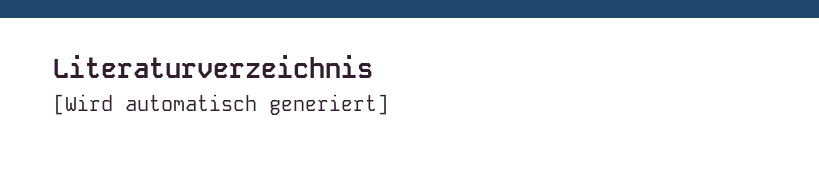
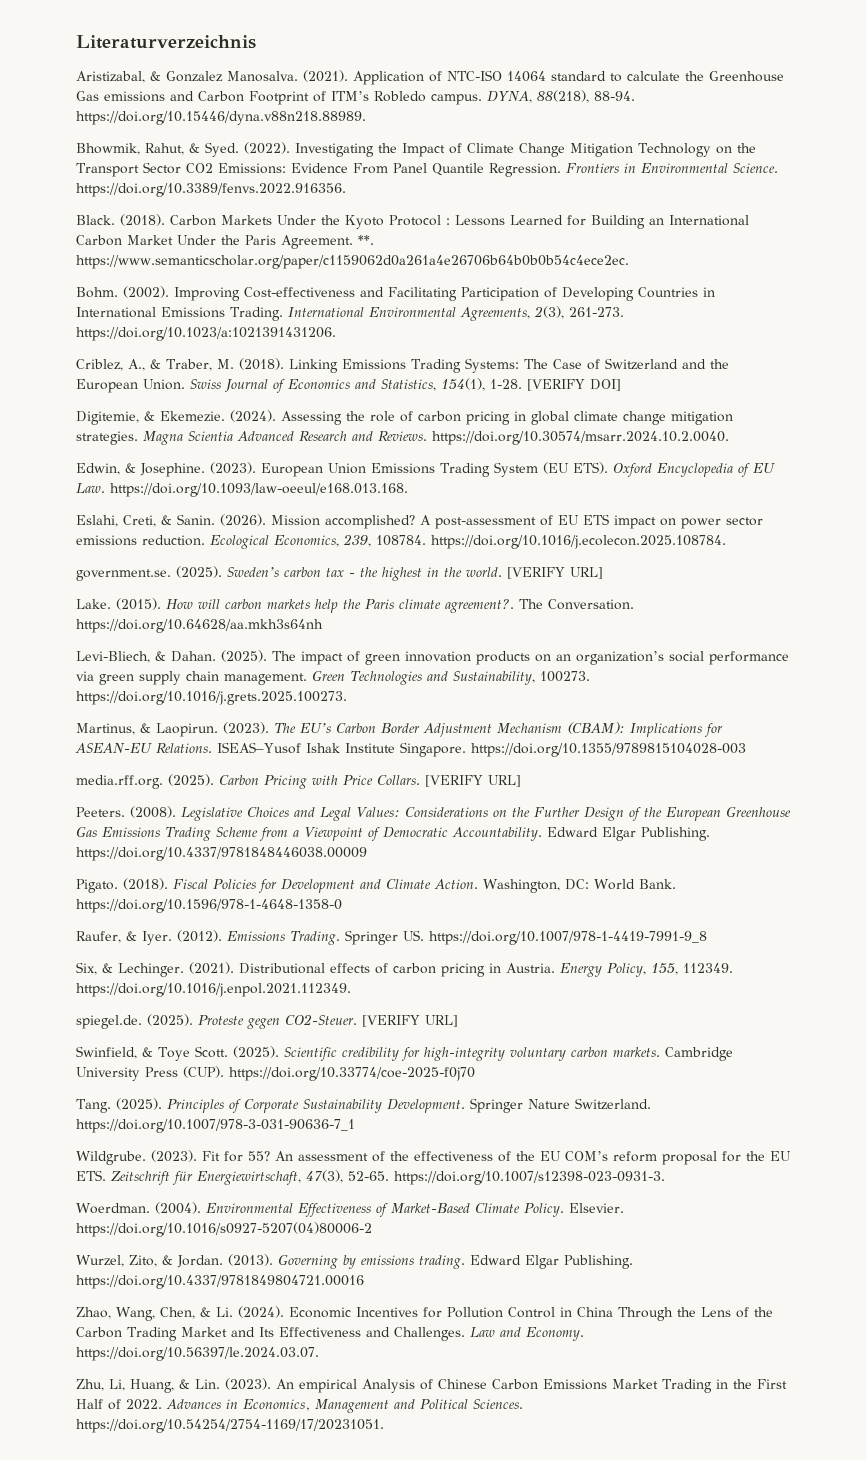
- [Wird automatisch generiert]
+ Aristizabal, & Gonzalez Manosalva. (2021). Application of NTC-ISO 14064 standard to calculate the Greenhouse Gas emissions and Carbon Footprint of ITM’s Robledo campus. DYNA, 88(218), 88-94. https://doi.org/10.15446/dyna.v88n218.88989.
+ Bhowmik, Rahut, & Syed. (2022). Investigating the Impact of Climate Change Mitigation Technology on the Transport Sector CO2 Emissions: Evidence From Panel Quantile Regression. Frontiers in Environmental Science. https://doi.org/10.3389/fenvs.2022.916356.
+ Black. (2018). Carbon Markets Under the Kyoto Protocol : Lessons Learned for Building an International Carbon Market Under the Paris Agreement. **. https://www.semanticscholar.org/paper/c1159062d0a261a4e26706b64b0b0b54c4ece2ec.
+ Bohm. (2002). Improving Cost-effectiveness and Facilitating Participation of Developing Countries in International Emissions Trading. International Environmental Agreements, 2(3), 261-273. https://doi.org/10.1023/a:1021391431206.
+ Criblez, A., & Traber, M. (2018). Linking Emissions Trading Systems: The Case of Switzerland and the European Union. Swiss Journal of Economics and Statistics, 154(1), 1-28. [VERIFY DOI]
+ Digitemie, & Ekemezie. (2024). Assessing the role of carbon pricing in global climate change mitigation strategies. Magna Scientia Advanced Research and Reviews. https://doi.org/10.30574/msarr.2024.10.2.0040.
+ Edwin, & Josephine. (2023). European Union Emissions Trading System (EU ETS). Oxford Encyclopedia of EU Law. https://doi.org/10.1093/law-oeeul/e168.013.168.
+ Eslahi, Creti, & Sanin. (2026). Mission accomplished? A post-assessment of EU ETS impact on power sector emissions reduction. Ecological Economics, 239, 108784. https://doi.org/10.1016/j.ecolecon.2025.108784.
+ government.se. (2025). Sweden’s carbon tax - the highest in the world. [VERIFY URL]
+ Lake. (2015). How will carbon markets help the Paris climate agreement?. The Conversation. https://doi.org/10.64628/aa.mkh3s64nh
+ Levi-Bliech, & Dahan. (2025). The impact of green innovation products on an organization’s social performance via green supply chain management. Green Technologies and Sustainability, 100273. https://doi.org/10.1016/j.grets.2025.100273.
+ Martinus, & Laopirun. (2023). The EU’s Carbon Border Adjustment Mechanism (CBAM): Implications for ASEAN-EU Relations. ISEAS–Yusof Ishak Institute Singapore. https://doi.org/10.1355/9789815104028-003
+ media.rff.org. (2025). Carbon Pricing with Price Collars. [VERIFY URL]
+ Peeters. (2008). Legislative Choices and Legal Values: Considerations on the Further Design of the European Greenhouse Gas Emissions Trading Scheme from a Viewpoint of Democratic Accountability. Edward Elgar Publishing. https://doi.org/10.4337/9781848446038.00009
+ Pigato. (2018). Fiscal Policies for Development and Climate Action. Washington, DC: World Bank. https://doi.org/10.1596/978-1-4648-1358-0
+ Raufer, & Iyer. (2012). Emissions Trading. Springer US. https://doi.org/10.1007/978-1-4419-7991-9_8
+ Six, & Lechinger. (2021). Distributional effects of carbon pricing in Austria. Energy Policy, 155, 112349. https://doi.org/10.1016/j.enpol.2021.112349.
+ spiegel.de. (2025). Proteste gegen CO2-Steuer. [VERIFY URL]
+ Swinfield, & Toye Scott. (2025). Scientific credibility for high-integrity voluntary carbon markets. Cambridge University Press (CUP). https://doi.org/10.33774/coe-2025-f0j70
+ Tang. (2025). Principles of Corporate Sustainability Development. Springer Nature Switzerland. https://doi.org/10.1007/978-3-031-90636-7_1
+ Wildgrube. (2023). Fit for 55? An assessment of the effectiveness of the EU COM’s reform proposal for the EU ETS. Zeitschrift für Energiewirtschaft, 47(3), 52-65. https://doi.org/10.1007/s12398-023-0931-3.
+ Woerdman. (2004). Environmental Effectiveness of Market-Based Climate Policy. Elsevier. https://doi.org/10.1016/s0927-5207(04)80006-2
+ Wurzel, Zito, & Jordan. (2013). Governing by emissions trading. Edward Elgar Publishing. https://doi.org/10.4337/9781849804721.00016
+ Zhao, Wang, Chen, & Li. (2024). Economic Incentives for Pollution Control in China Through the Lens of the Carbon Trading Market and Its Effectiveness and Challenges. Law and Economy. https://doi.org/10.56397/le.2024.03.07.
+ Zhu, Li, Huang, & Lin. (2023). An empirical Analysis of Chinese Carbon Emissions Market Trading in the First Half of 2022. Advances in Economics, Management and Political Sciences. https://doi.org/10.54254/2754-1169/17/20231051.

